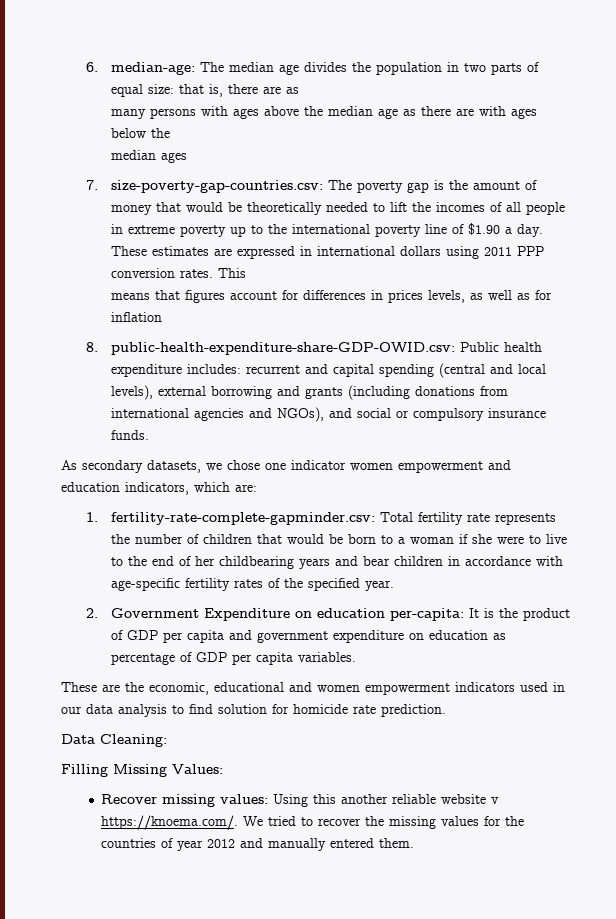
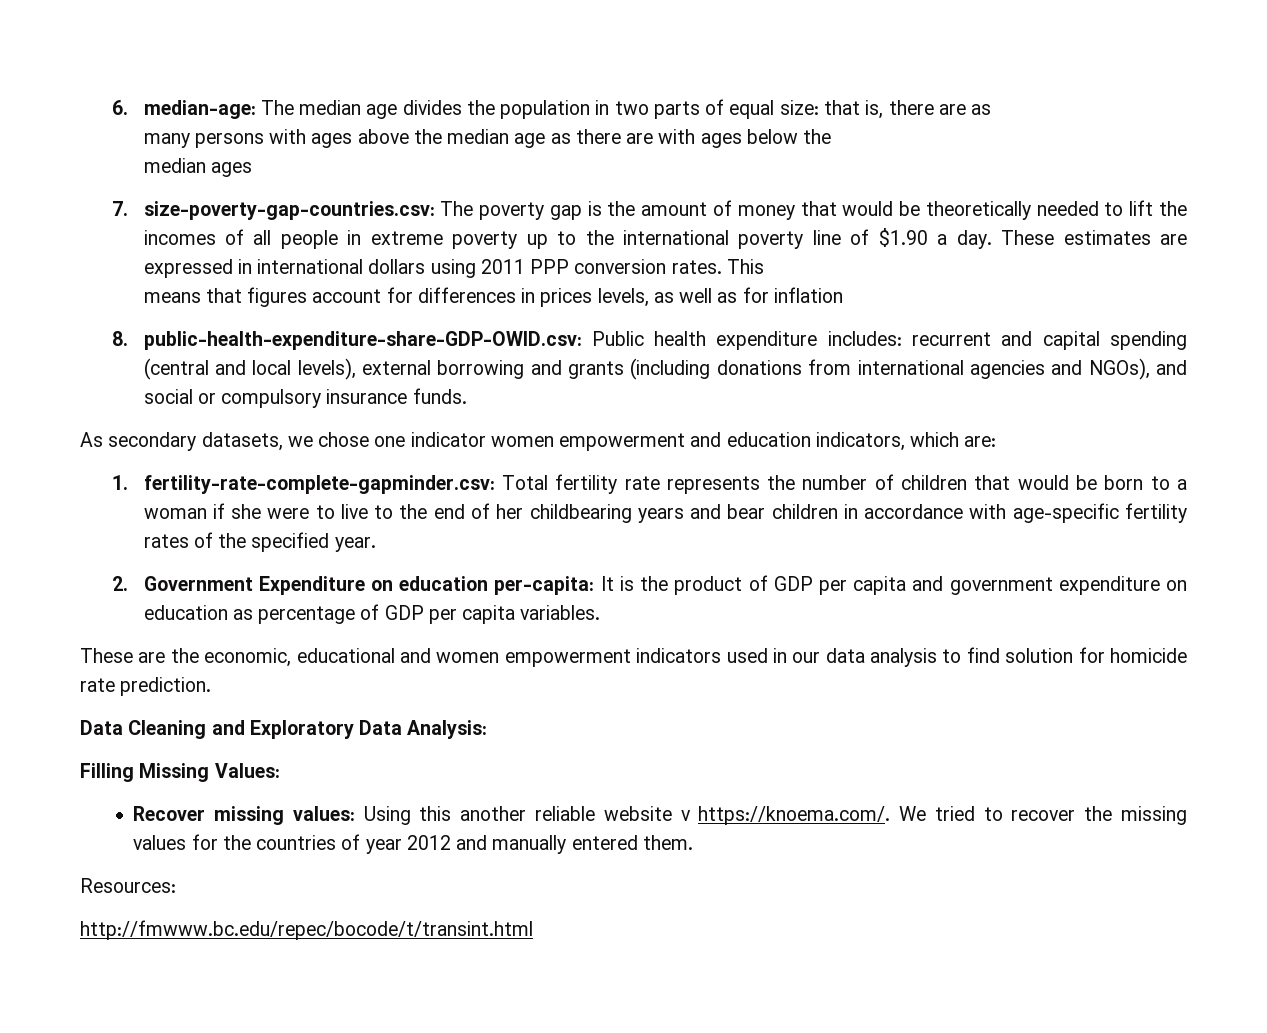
- Data Cleaning:
+ Data Cleaning and Exploratory Data Analysis:
+ Resources:
+ http://fmwww.bc.edu/repec/bocode/t/transint.html

